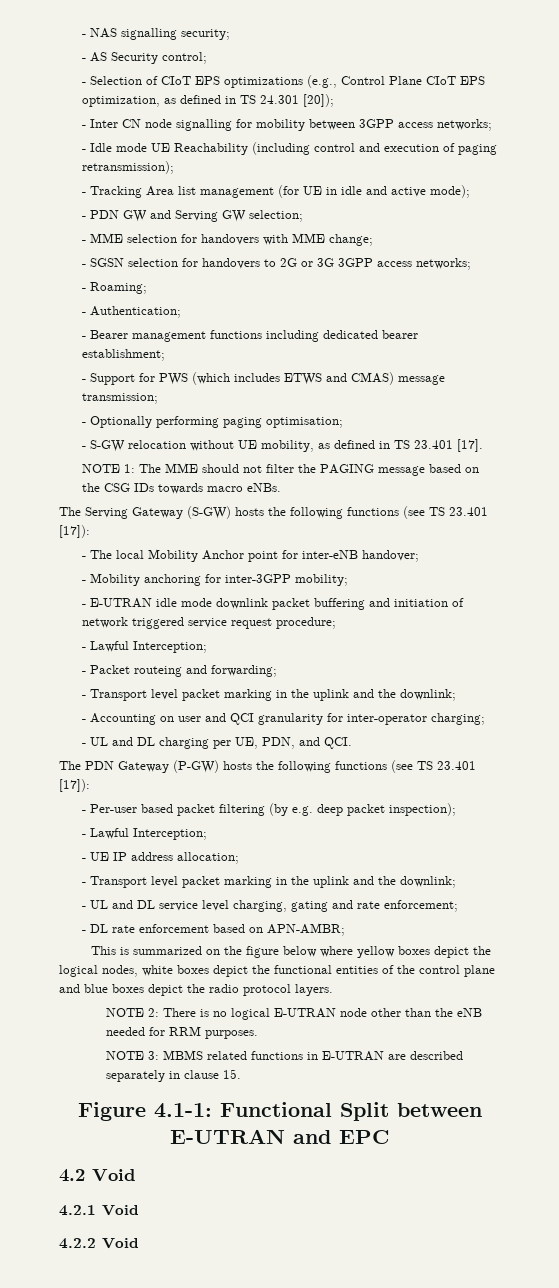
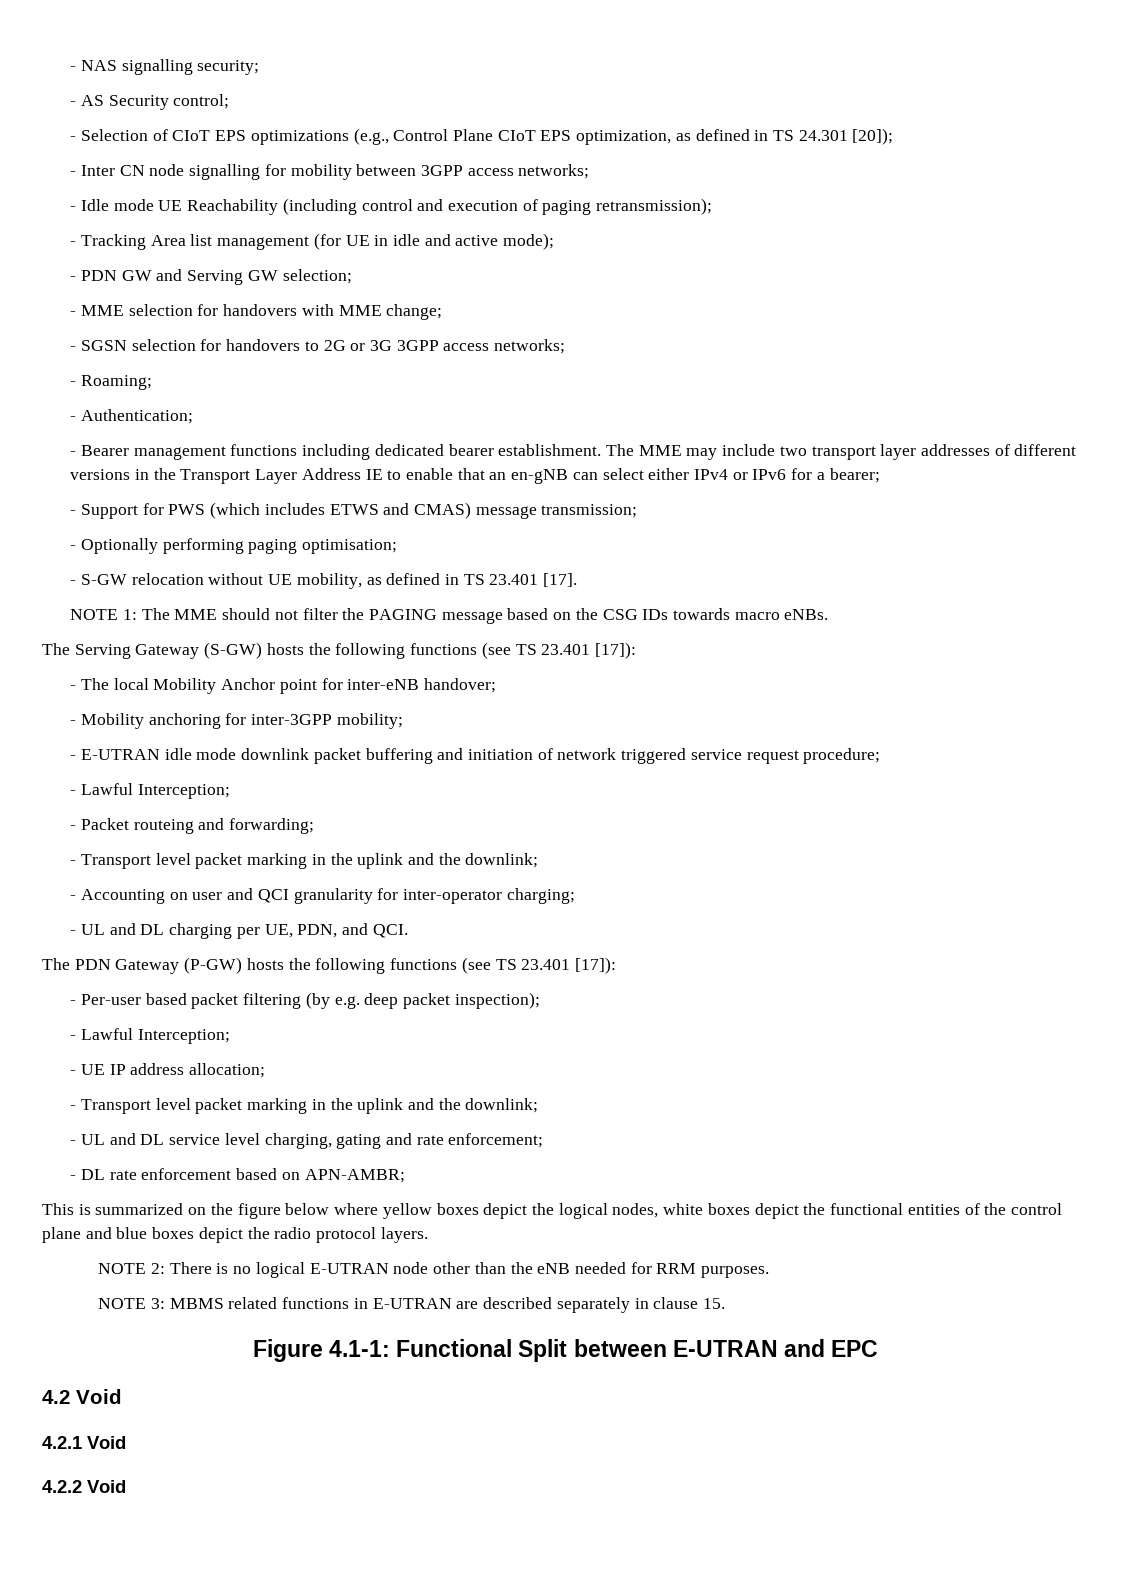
- - Bearer management functions including dedicated bearer establishment;
+ - Bearer management functions including dedicated bearer establishment. The MME may include two transport layer addresses of different versions in the Transport Layer Address IE to enable that an en-gNB can select either IPv4 or IPv6 for a bearer;

